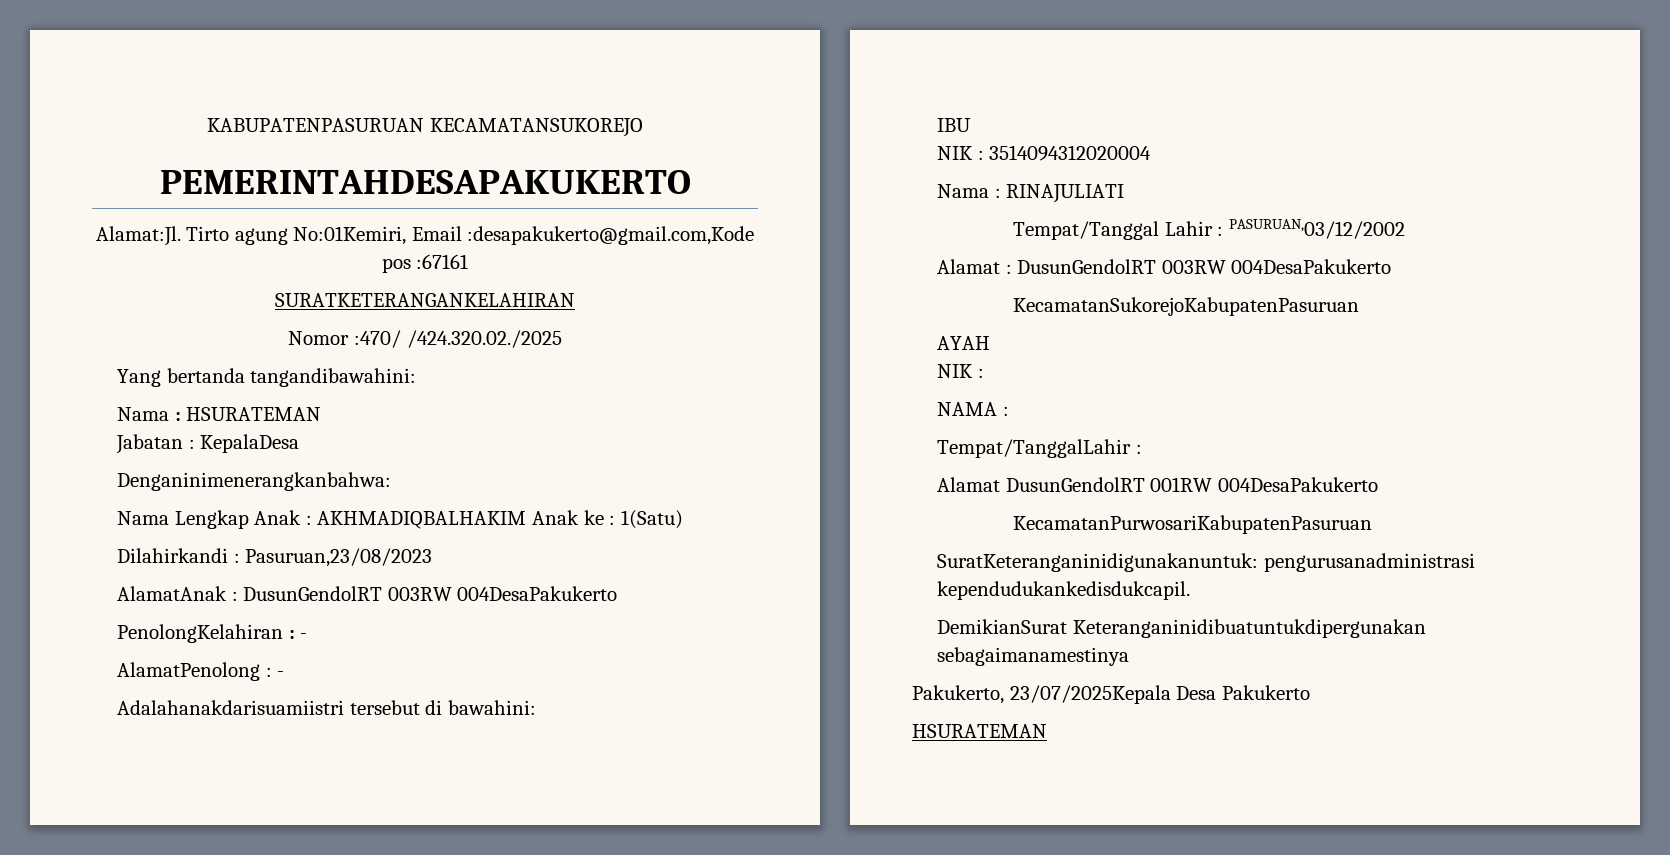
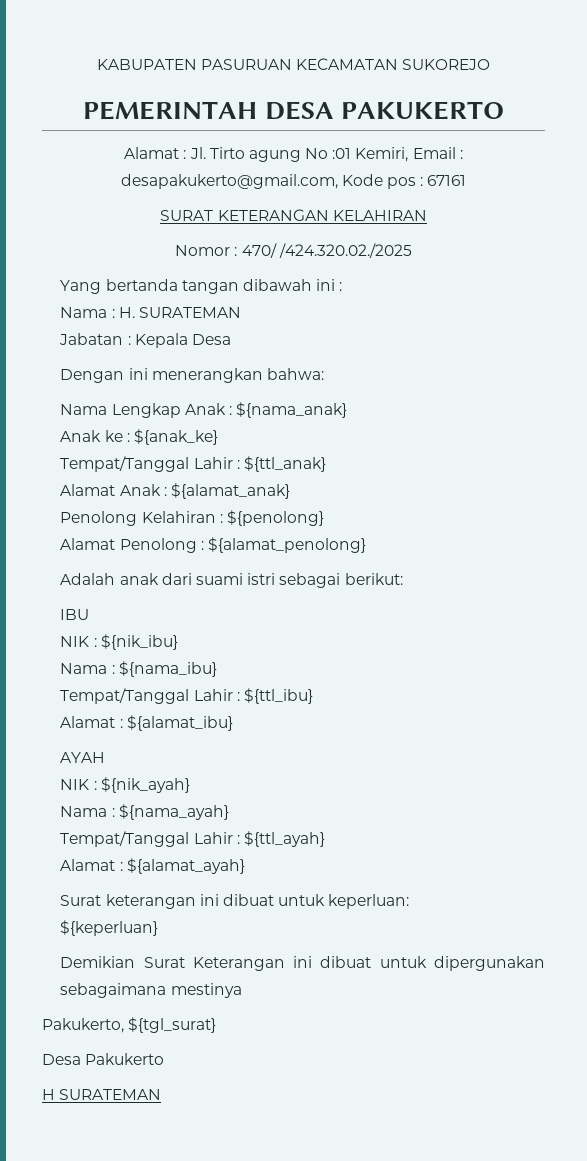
- KABUPATENPASURUAN KECAMATANSUKOREJO
- PEMERINTAHDESAPAKUKERTO
- Alamat:Jl. Tirto agung No:01Kemiri, Email :desapakukerto@gmail.com,Kode pos :67161
- SURATKETERANGANKELAHIRAN
+ KABUPATEN PASURUAN KECAMATAN SUKOREJO
+ PEMERINTAH DESA PAKUKERTO
+ Alamat : Jl. Tirto agung No :01 Kemiri, Email : desapakukerto@gmail.com, Kode pos : 67161
+ SURAT KETERANGAN KELAHIRAN
- Nomor :470/ /424.320.02./2025
+ Nomor : 470/ /424.320.02./2025
- Yang bertanda tangandibawahini:
- Nama : HSURATEMAN
+ Yang bertanda tangan dibawah ini :
+ Nama : H. SURATEMAN
- Jabatan : KepalaDesa
- Denganinimenerangkanbahwa:
+ Jabatan : Kepala Desa
+ Dengan ini menerangkan bahwa:
- Nama Lengkap Anak : AKHMADIQBALHAKIM Anak ke : 1(Satu)
- Dilahirkandi : Pasuruan,23/08/2023
- AlamatAnak : DusunGendolRT 003RW 004DesaPakukerto
- PenolongKelahiran : -
- AlamatPenolong : -
- Adalahanakdarisuamiistri tersebut di bawahini:
+ Nama Lengkap Anak : ${nama_anak}
+ Anak ke : ${anak_ke}
+ Tempat/Tanggal Lahir : ${ttl_anak}
+ Alamat Anak : ${alamat_anak}
+ Penolong Kelahiran : ${penolong}
+ Alamat Penolong : ${alamat_penolong}
+ Adalah anak dari suami istri sebagai berikut:
- NIK : 3514094312020004
- Nama : RINAJULIATI
- Tempat/Tanggal Lahir : PASURUAN,03/12/2002
- Alamat : DusunGendolRT 003RW 004DesaPakukerto
- KecamatanSukorejoKabupatenPasuruan
+ NIK : ${nik_ibu}
+ Nama : ${nama_ibu}
+ Tempat/Tanggal Lahir : ${ttl_ibu}
+ Alamat : ${alamat_ibu}
  AYAH
- NIK :
- NAMA :
- Tempat/TanggalLahir :
- Alamat DusunGendolRT 001RW 004DesaPakukerto
- KecamatanPurwosariKabupatenPasuruan
- SuratKeteranganinidigunakanuntuk: pengurusanadministrasi kependudukankedisdukcapil.
- DemikianSurat Keteranganinidibuatuntukdipergunakan sebagaimanamestinya
+ NIK : ${nik_ayah}
+ Nama : ${nama_ayah}
+ Tempat/Tanggal Lahir : ${ttl_ayah}
+ Alamat : ${alamat_ayah}
+ Surat keterangan ini dibuat untuk keperluan:
+ ${keperluan}
+ Demikian Surat Keterangan ini dibuat untuk dipergunakan sebagaimana mestinya
- Pakukerto, 23/07/2025Kepala Desa Pakukerto
- HSURATEMAN
+ Pakukerto, ${tgl_surat}
+ Desa Pakukerto
+ H SURATEMAN

